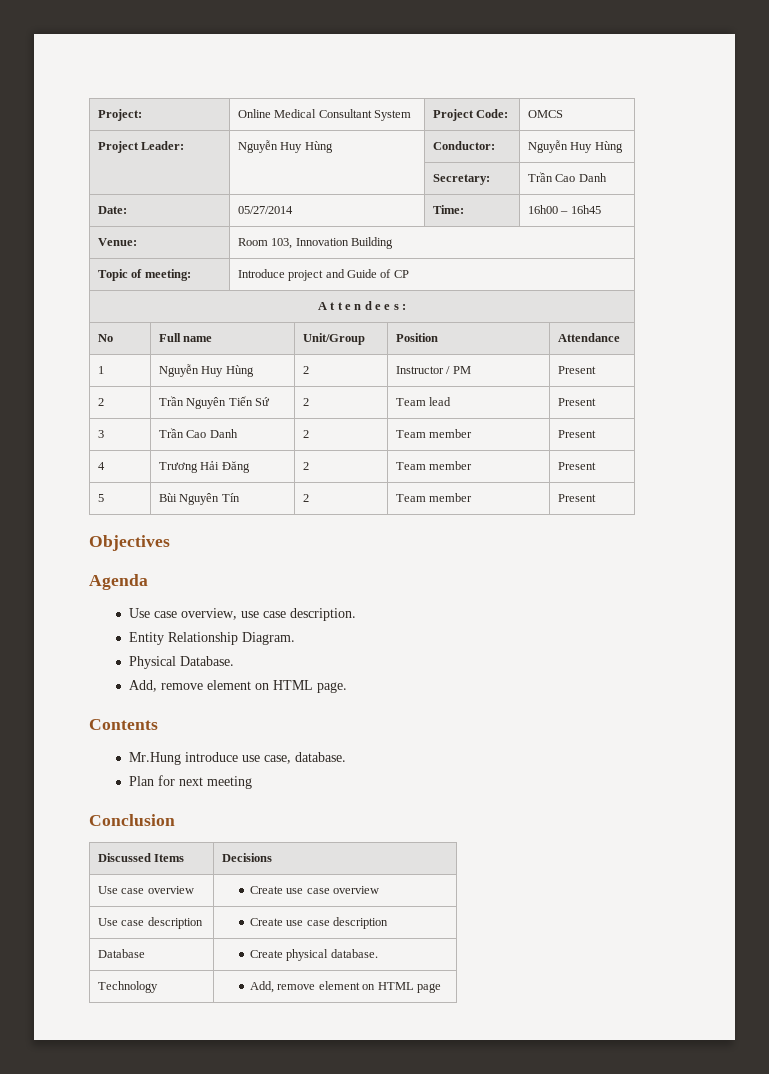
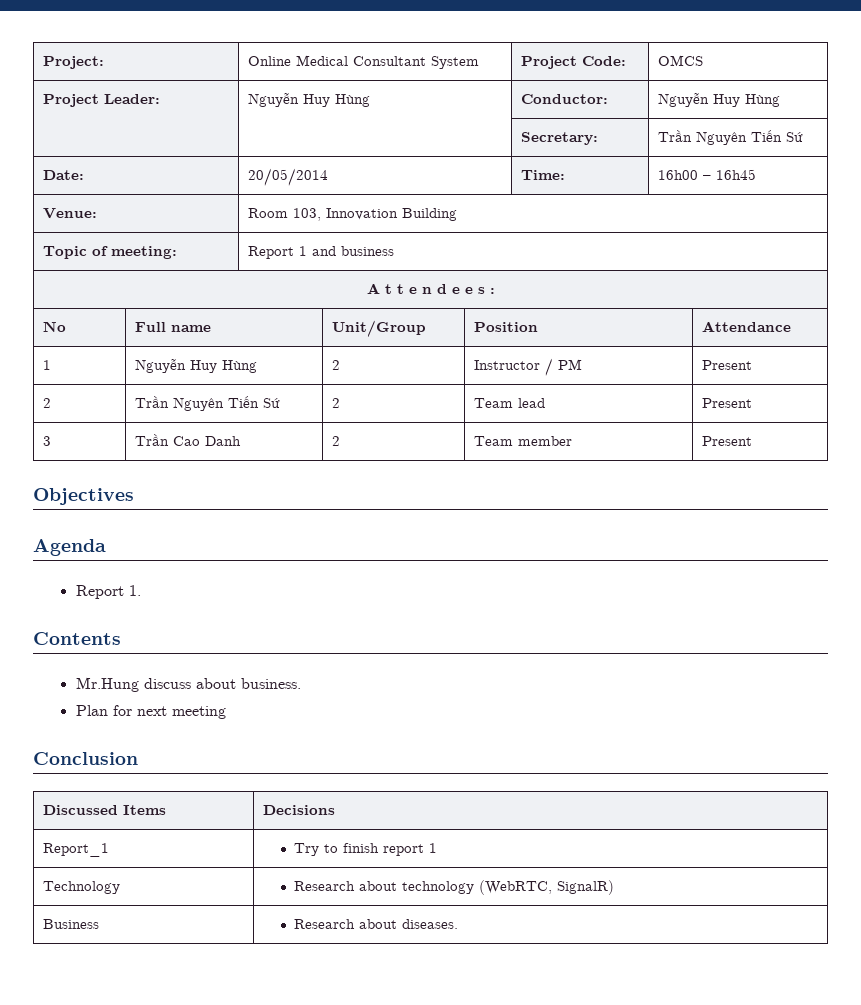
- | | Secretary: | Trần Cao Danh
+ | | Secretary: | Trần Nguyên Tiến Sứ
- Date: | 05/27/2014 | Time: | 16h00 – 16h45
+ Date: | 20/05/2014 | Time: | 16h00 – 16h45
- Topic of meeting: | Introduce project and Guide of CP
+ Topic of meeting: | Report 1 and business
- 4 | Trương Hải Đăng | 2 | Team member | Present
- 5 | Bùi Nguyên Tín | 2 | Team member | Present
  Objectives
  Agenda
- Use case overview, use case description.
- Entity Relationship Diagram.
- Physical Database.
- Add, remove element on HTML page.
+ Report 1.
  Contents
- Mr.Hung introduce use case, database.
+ Mr.Hung discuss about business.
- Use case overview | Create use case overview
- Use case description | Create use case description
- Database | Create physical database.
- Technology | Add, remove element on HTML page
+ Report_1 | Try to finish report 1
+ Technology | Research about technology (WebRTC, SignalR)
+ Business | Research about diseases.

